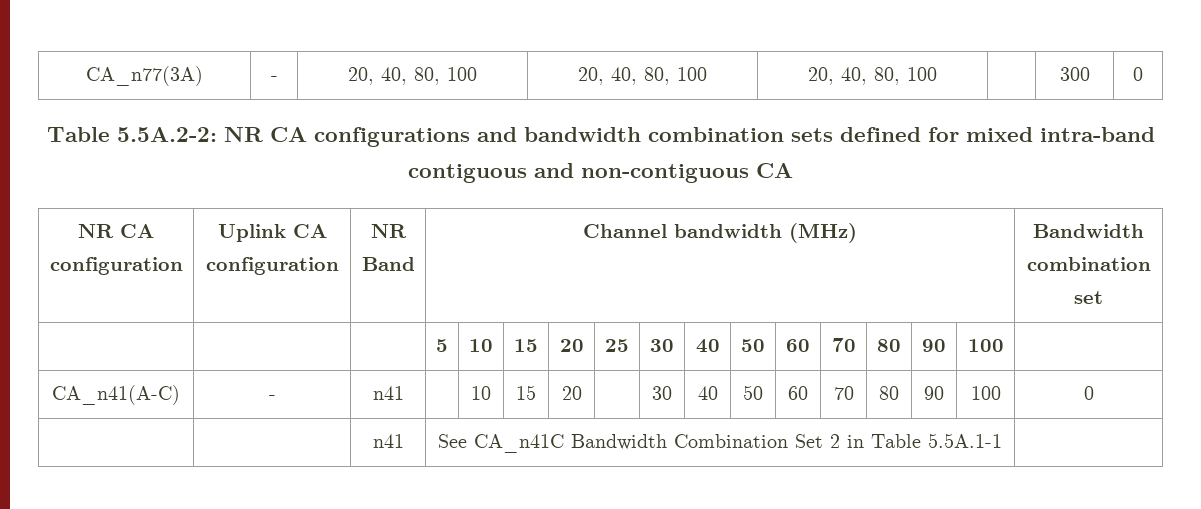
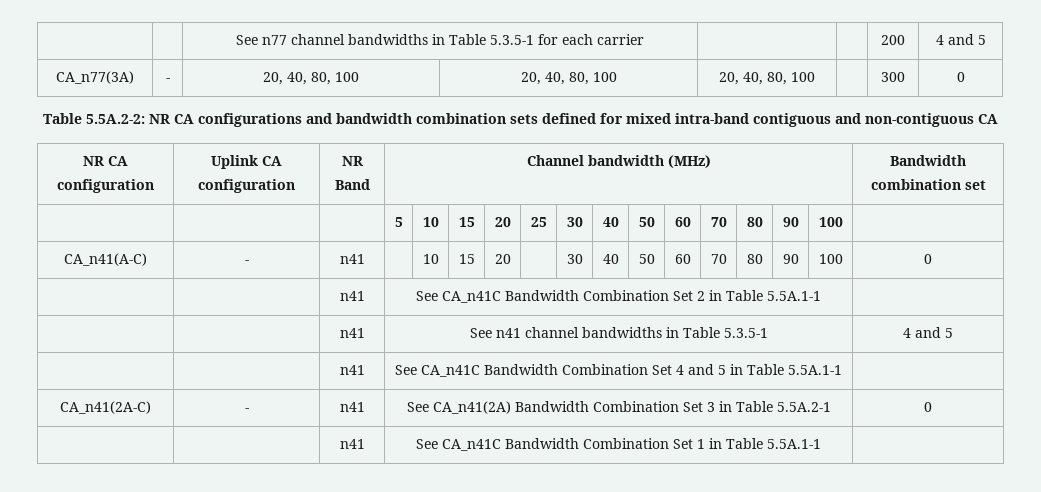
+ | | See n77 channel bandwidths in Table 5.3.5-1 for each carrier | | | 200 | 4 and 5
+ | | n41 | See n41 channel bandwidths in Table 5.3.5-1 | 4 and 5
+ | | n41 | See CA_n41C Bandwidth Combination Set 4 and 5 in Table 5.5A.1-1 |
+ CA_n41(2A-C) | - | n41 | See CA_n41(2A) Bandwidth Combination Set 3 in Table 5.5A.2-1 | 0
+ | | n41 | See CA_n41C Bandwidth Combination Set 1 in Table 5.5A.1-1 |

